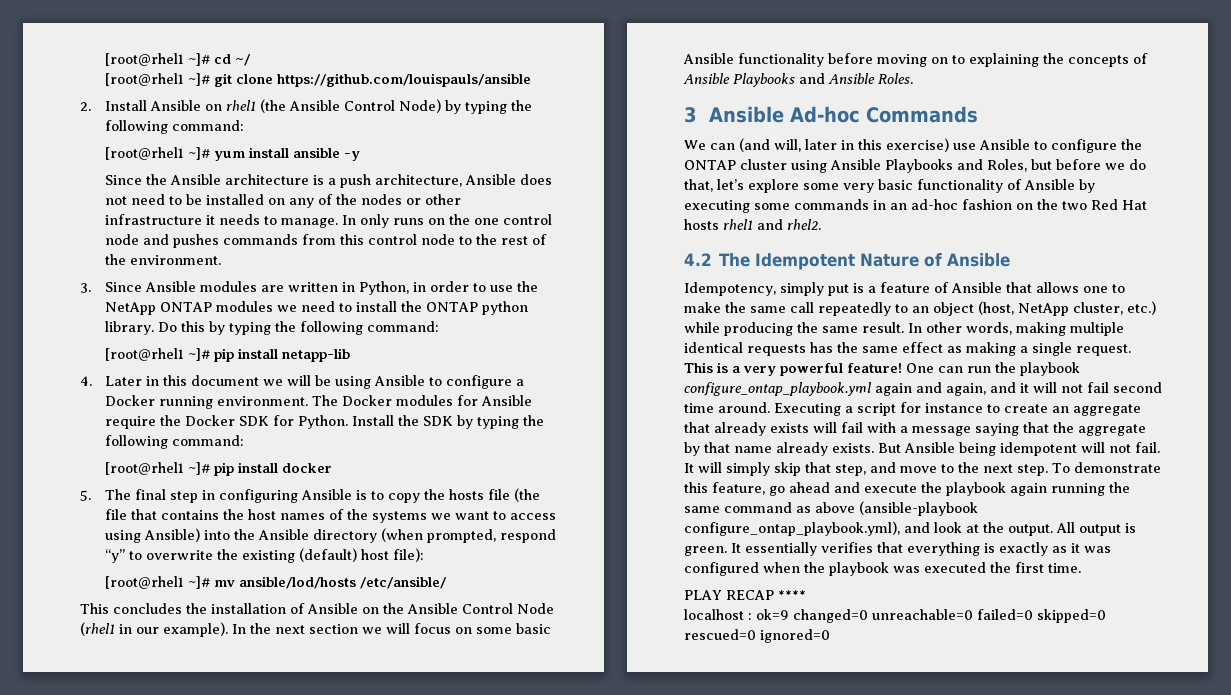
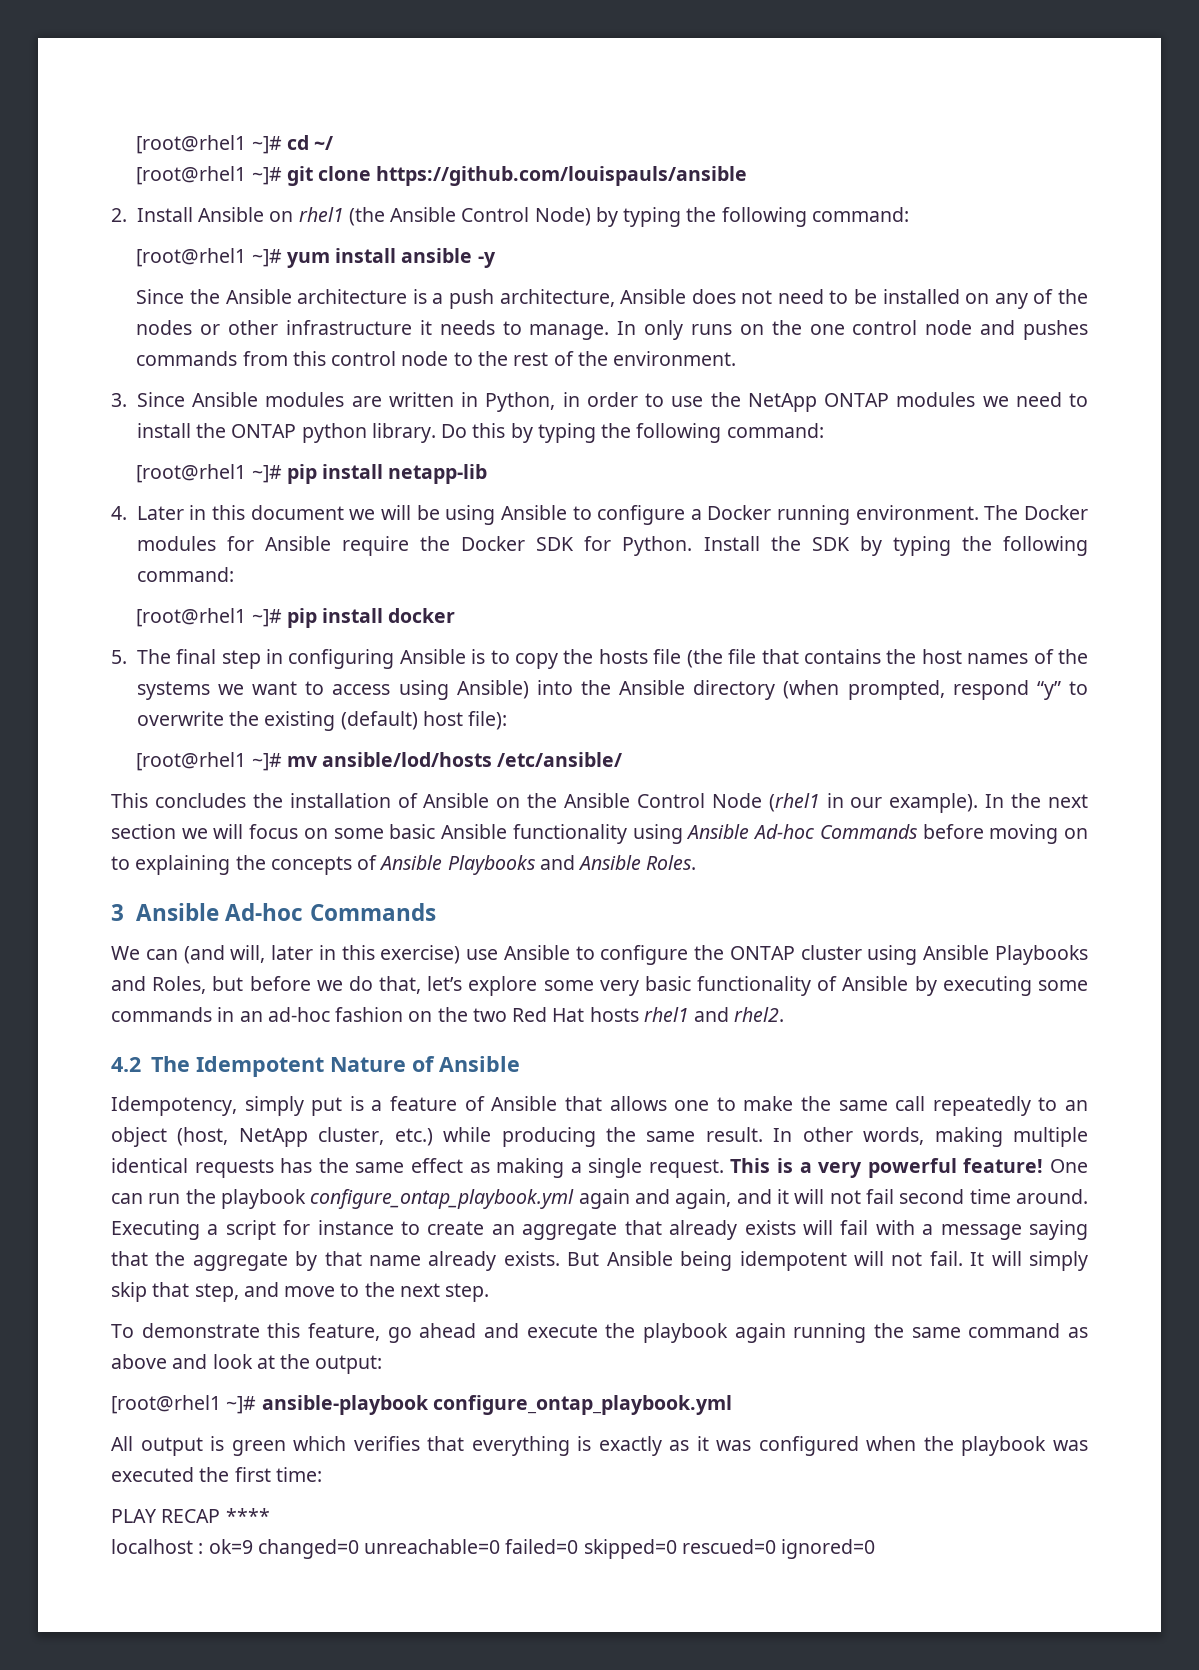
- In the next section we will focus on some basic Ansible functionality before moving on to explaining the concepts of Ansible Playbooks and Ansible Roles.
+ In the next section we will focus on some basic Ansible functionality using Ansible Ad-hoc Commands before moving on to explaining the concepts of Ansible Playbooks and Ansible Roles.
- It will simply skip that step, and move to the next step. To demonstrate this feature, go ahead and execute the playbook again running the same command as above (ansible-playbook configure_ontap_playbook.yml), and look at the output. All output is green. It essentially verifies that everything is exactly as it was configured when the playbook was executed the first time.
+ It will simply skip that step, and move to the next step.
+ To demonstrate this feature, go ahead and execute the playbook again running the same command as above and look at the output:
+ [root@rhel1 ~]# ansible-playbook configure_ontap_playbook.yml
+ All output is green which verifies that everything is exactly as it was configured when the playbook was executed the first time:

